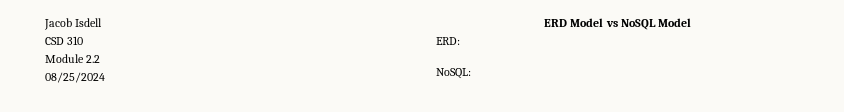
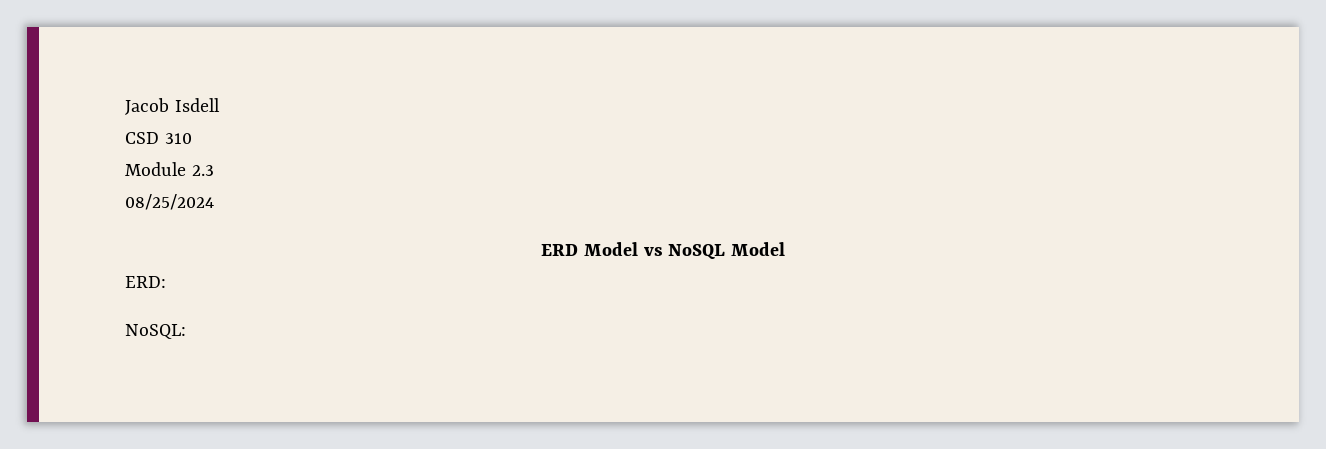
- Module 2.2
+ Module 2.3

